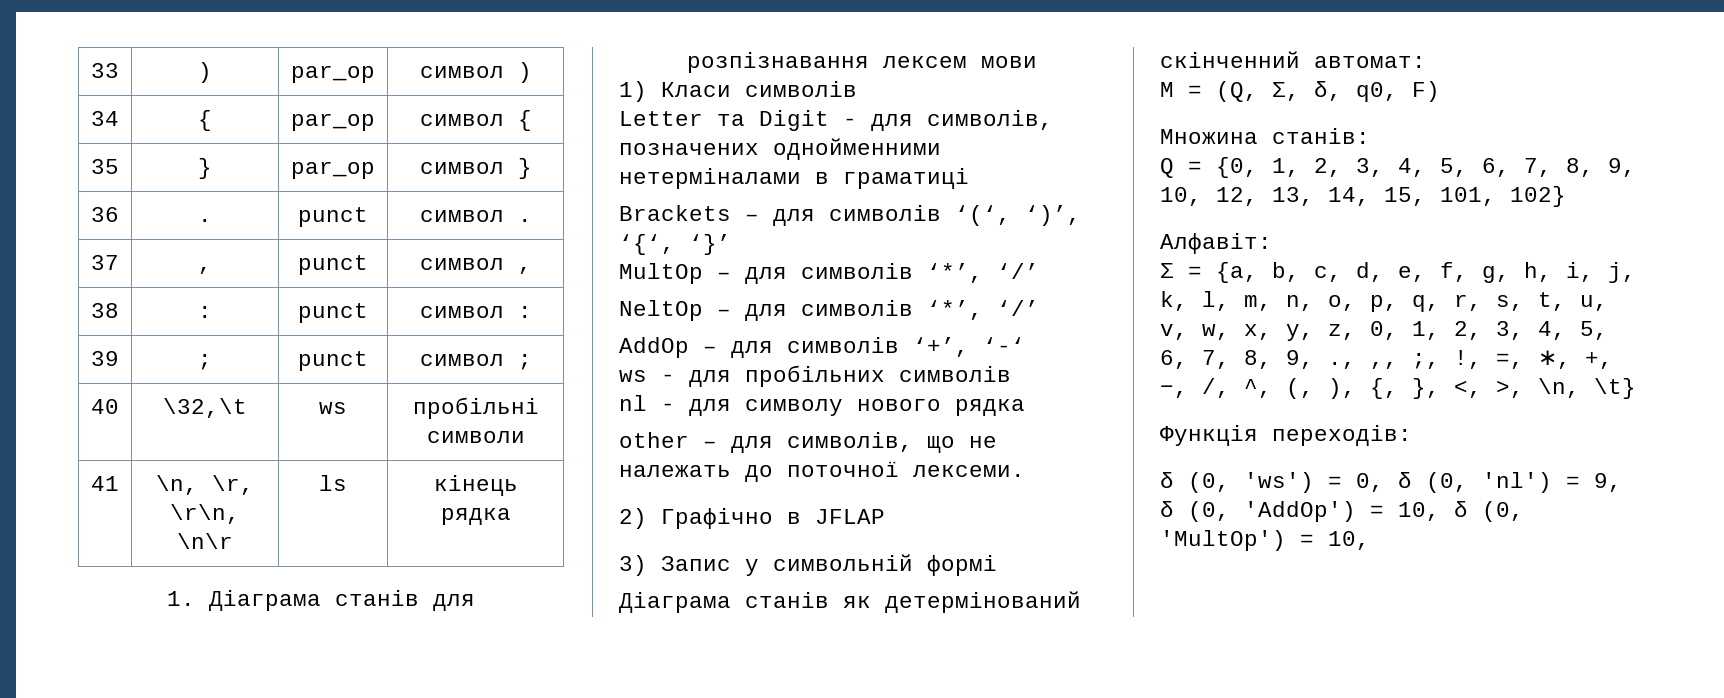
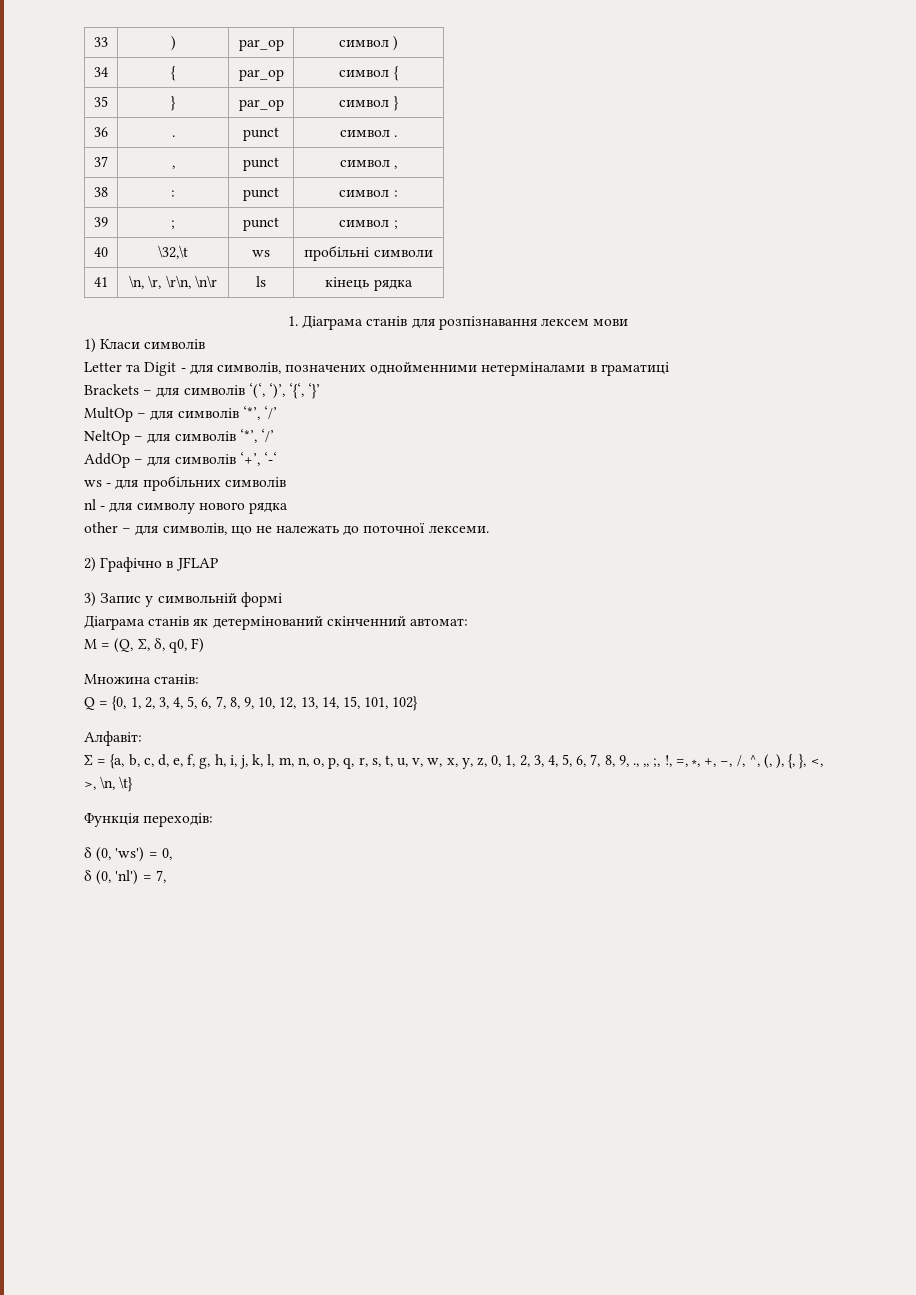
- δ (0, 'ws') = 0, δ (0, 'nl') = 9, δ (0, 'AddOp') = 10, δ (0, 'MultOp') = 10,
+ δ (0, 'ws') = 0,
+ δ (0, 'nl') = 7,

